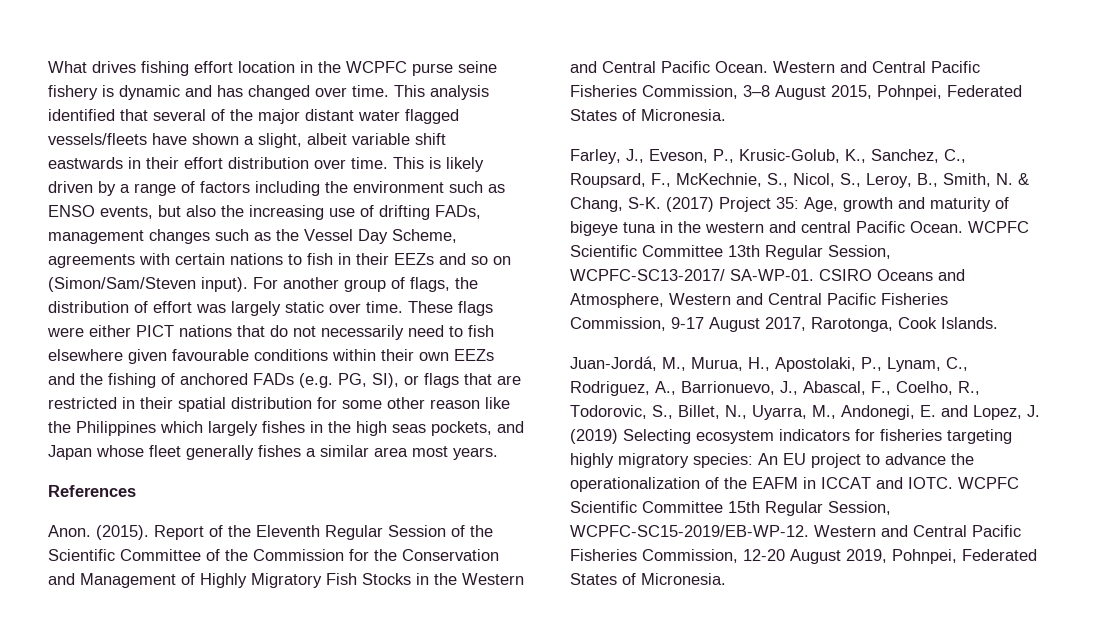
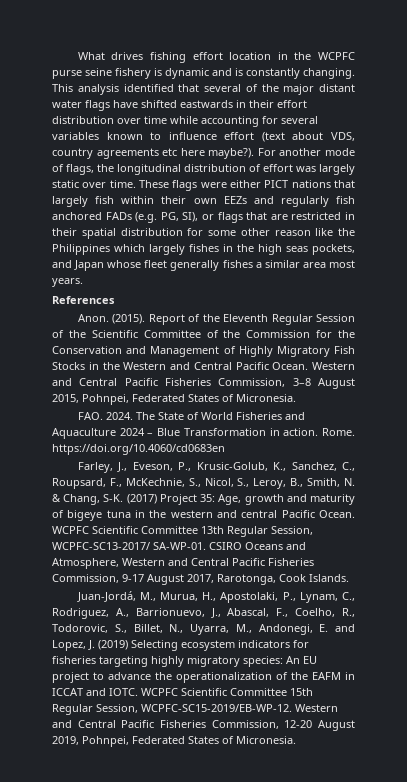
- What drives fishing effort location in the WCPFC purse seine fishery is dynamic and has changed over time.
+ What drives fishing effort location in the WCPFC purse seine fishery is dynamic and is constantly changing.
- This analysis identified that several of the major distant water flagged vessels/fleets have shown a slight, albeit variable shift eastwards in their effort distribution over time. This is likely driven by a range of factors including the environment such as ENSO events, but also the increasing use of drifting FADs, management changes such as the Vessel Day Scheme, agreements with certain nations to fish in their EEZs and so on (Simon/Sam/Steven input).
+ This analysis identified that several of the major distant water flags have shifted eastwards in their effort distribution over time while accounting for several variables known to influence effort (text about VDS, country agreements etc here maybe?).
- For another group of flags, the distribution of effort was largely static over time.
+ For another mode of flags, the longitudinal distribution of effort was largely static over time.
- These flags were either PICT nations that do not necessarily need to fish elsewhere given favourable conditions within their own EEZs and the fishing of anchored FADs (e.g. PG, SI), or flags that are restricted in their spatial distribution for some other reason like the Philippines which largely fishes in the high seas pockets, and Japan whose fleet generally fishes a similar area most years.
+ These flags were either PICT nations that largely fish within their own EEZs and regularly fish anchored FADs (e.g. PG, SI), or flags that are restricted in their spatial distribution for some other reason like the Philippines which largely fishes in the high seas pockets, and Japan whose fleet generally fishes a similar area most years.
+ FAO. 2024. The State of World Fisheries and Aquaculture 2024 – Blue Transformation in action. Rome. https://doi.org/10.4060/cd0683en

